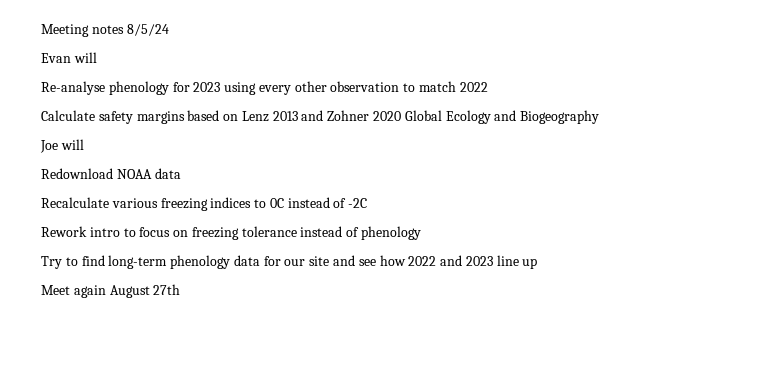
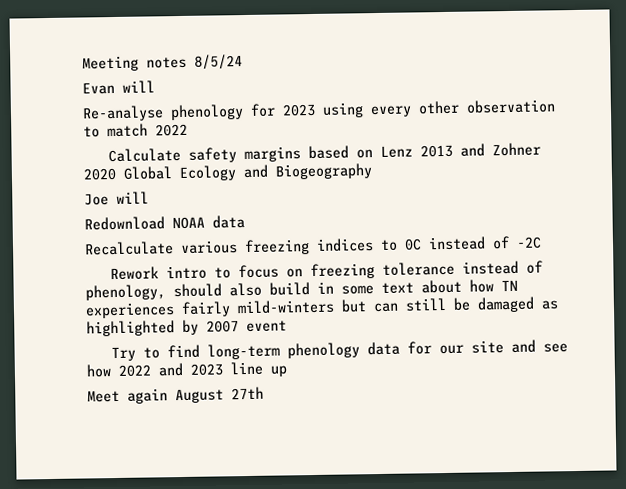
- Rework intro to focus on freezing tolerance instead of phenology
+ Rework intro to focus on freezing tolerance instead of phenology, should also build in some text about how TN experiences fairly mild-winters but can still be damaged as highlighted by 2007 event

